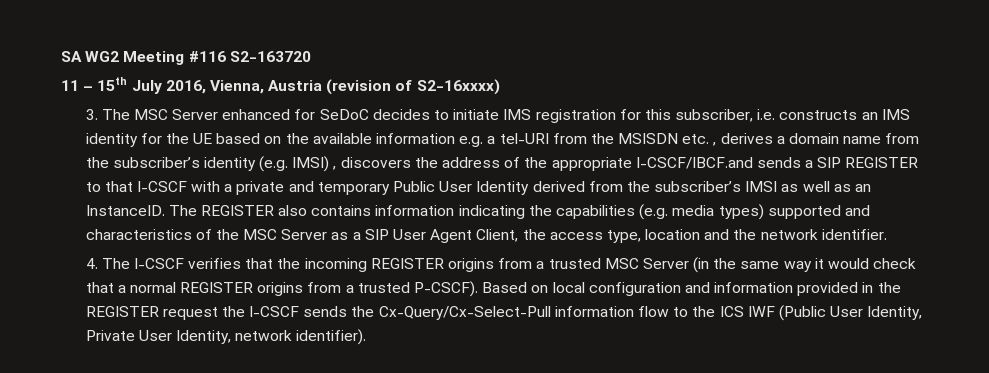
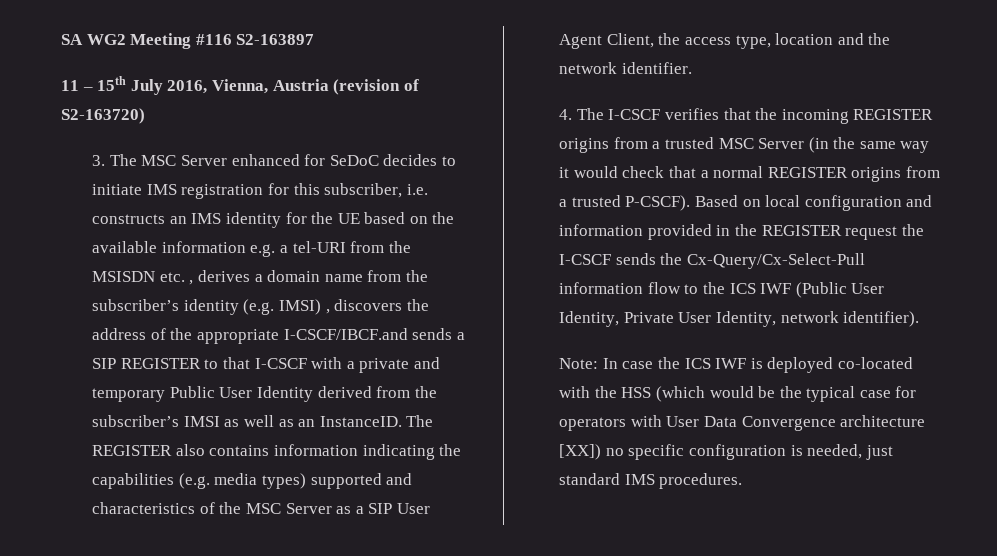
- SA WG2 Meeting #116 S2-163720
+ SA WG2 Meeting #116 S2-163897
- 11 – 15th July 2016, Vienna, Austria (revision of S2-16xxxx)
+ 11 – 15th July 2016, Vienna, Austria (revision of S2-163720)
+ Note: In case the ICS IWF is deployed co-located with the HSS (which would be the typical case for operators with User Data Convergence architecture [XX]) no specific configuration is needed, just standard IMS procedures.

